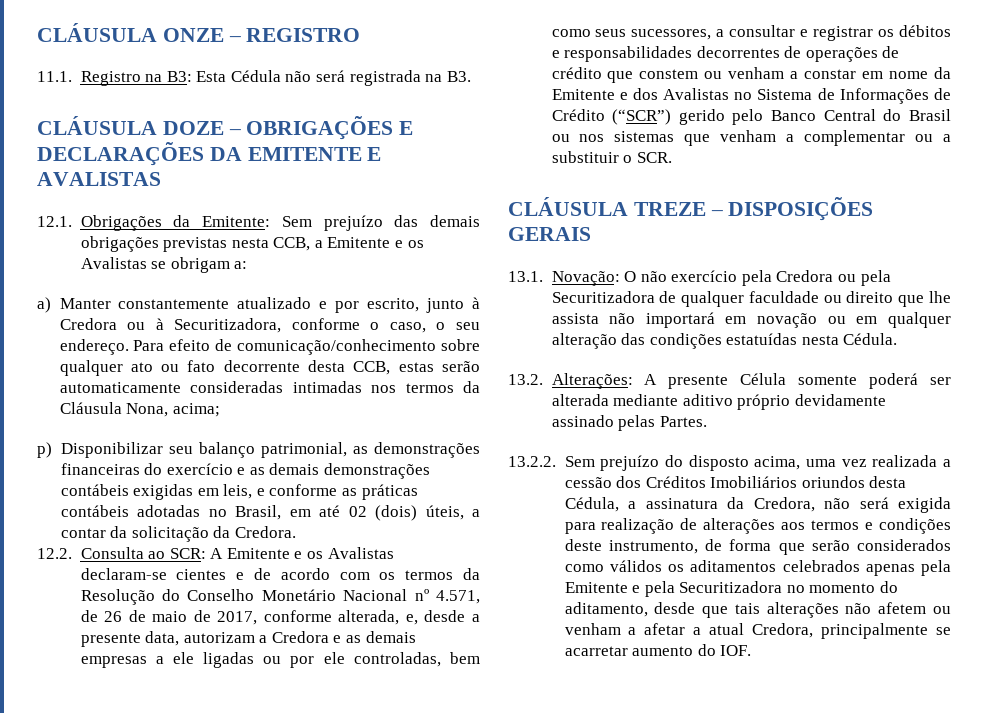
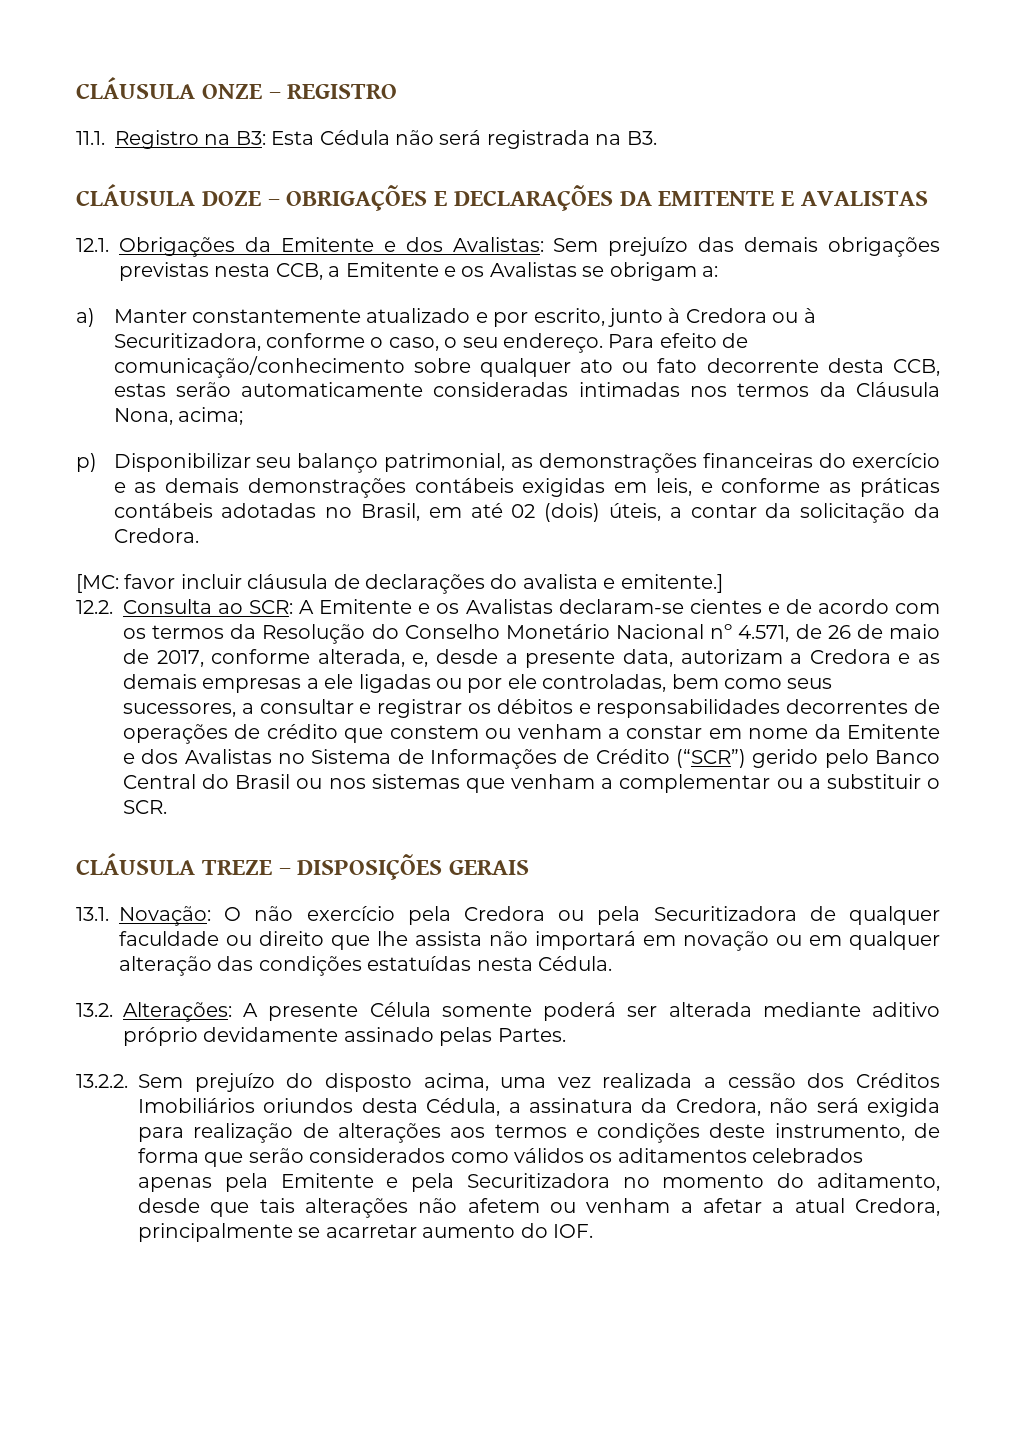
- 12.1. Obrigações da Emitente: Sem prejuízo das demais obrigações previstas nesta CCB, a Emitente e os Avalistas se obrigam a:
+ 12.1. Obrigações da Emitente e dos Avalistas: Sem prejuízo das demais obrigações previstas nesta CCB, a Emitente e os Avalistas se obrigam a:
+ [MC: favor incluir cláusula de declarações do avalista e emitente.]

